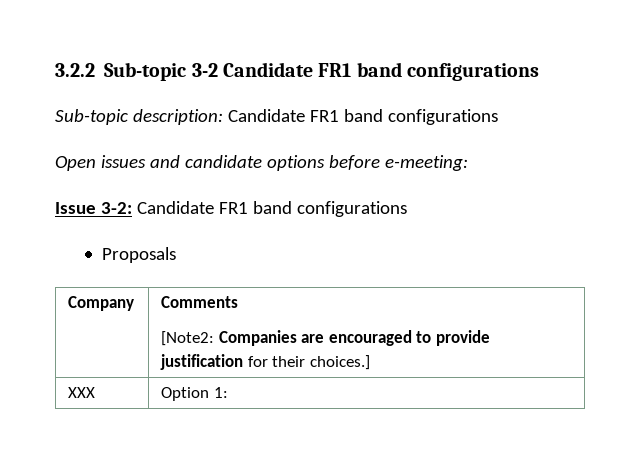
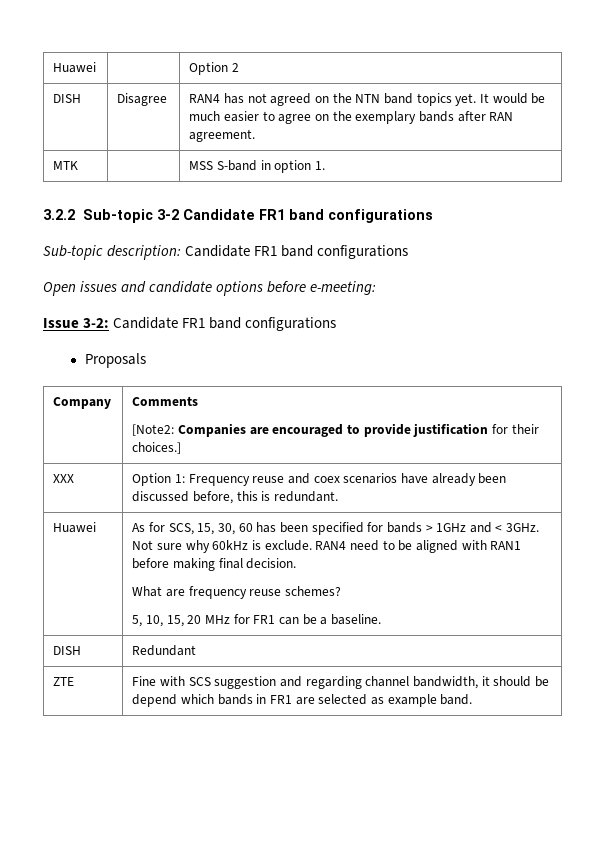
+ Huawei | | Option 2
+ DISH | Disagree | RAN4 has not agreed on the NTN band topics yet. It would be much easier to agree on the exemplary bands after RAN agreement.
+ MTK | | MSS S-band in option 1.
- XXX | Option 1:
+ XXX | Option 1: Frequency reuse and coex scenarios have already been discussed before, this is redundant.
+ Huawei | As for SCS, 15, 30, 60 has been specified for bands > 1GHz and < 3GHz. Not sure why 60kHz is exclude. RAN4 need to be aligned with RAN1 before making final decision.
+ What are frequency reuse schemes?
+ 5, 10, 15, 20 MHz for FR1 can be a baseline.
+ DISH | Redundant
+ ZTE | Fine with SCS suggestion and regarding channel bandwidth, it should be depend which bands in FR1 are selected as example band.

